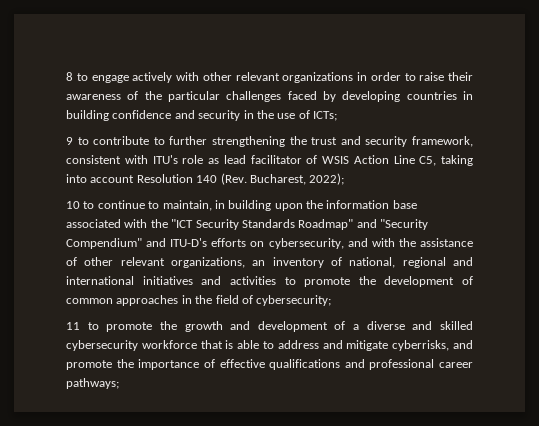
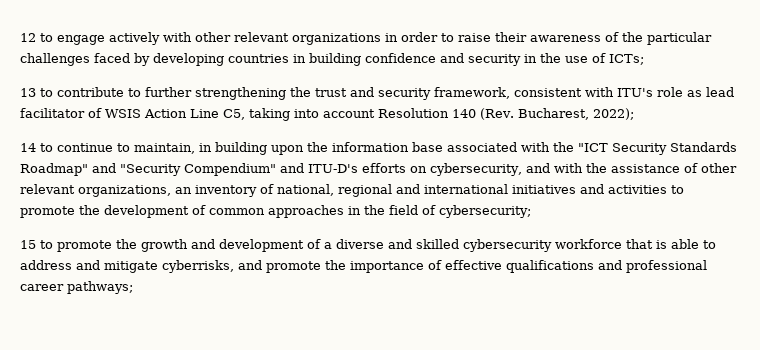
- 8 to engage actively with other relevant organizations in order to raise their awareness of the particular challenges faced by developing countries in building confidence and security in the use of ICTs;
+ 12 to engage actively with other relevant organizations in order to raise their awareness of the particular challenges faced by developing countries in building confidence and security in the use of ICTs;
- 9 to contribute to further strengthening the trust and security framework, consistent with ITU's role as lead facilitator of WSIS Action Line C5, taking into account Resolution 140 (Rev. Bucharest, 2022);
+ 13 to contribute to further strengthening the trust and security framework, consistent with ITU's role as lead facilitator of WSIS Action Line C5, taking into account Resolution 140 (Rev. Bucharest, 2022);
- 10 to continue to maintain, in building upon the information base associated with the "ICT Security Standards Roadmap" and "Security Compendium" and ITU-D's efforts on cybersecurity, and with the assistance of other relevant organizations, an inventory of national, regional and international initiatives and activities to promote the development of common approaches in the field of cybersecurity;
+ 14 to continue to maintain, in building upon the information base associated with the "ICT Security Standards Roadmap" and "Security Compendium" and ITU-D's efforts on cybersecurity, and with the assistance of other relevant organizations, an inventory of national, regional and international initiatives and activities to promote the development of common approaches in the field of cybersecurity;
- 11 to promote the growth and development of a diverse and skilled cybersecurity workforce that is able to address and mitigate cyberrisks, and promote the importance of effective qualifications and professional career pathways;
+ 15 to promote the growth and development of a diverse and skilled cybersecurity workforce that is able to address and mitigate cyberrisks, and promote the importance of effective qualifications and professional career pathways;

